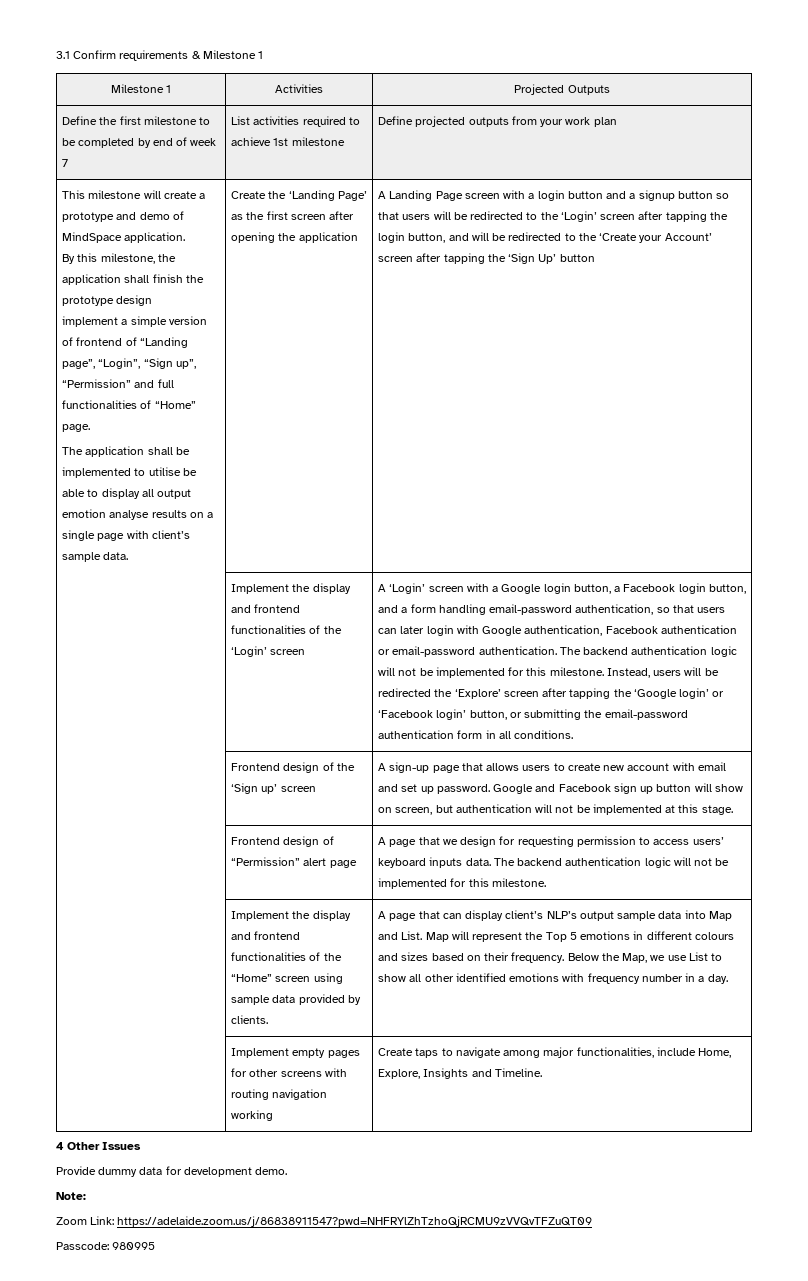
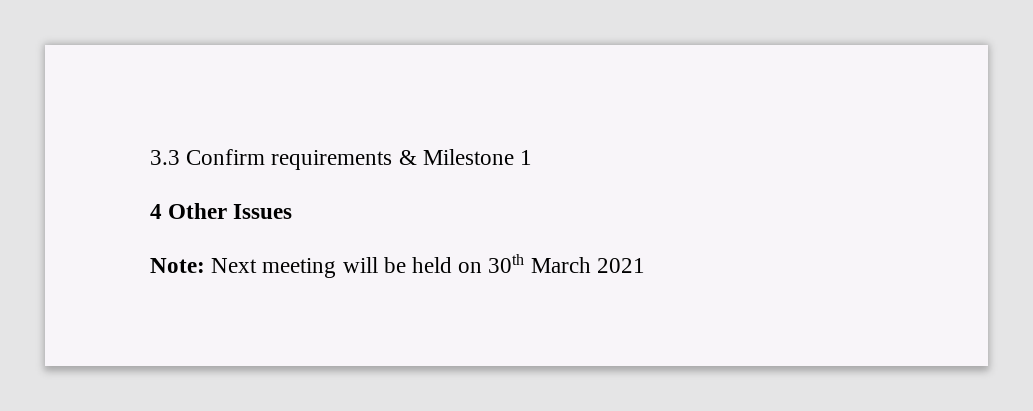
- 3.1 Confirm requirements & Milestone 1
+ 3.3 Confirm requirements & Milestone 1
- Milestone 1 | Activities | Projected Outputs
- Define the first milestone to be completed by end of week 7 | List activities required to achieve 1st milestone | Define projected outputs from your work plan
- This milestone will create a prototype and demo of MindSpace application.
- By this milestone, the application shall finish the prototype design
- implement a simple version of frontend of “Landing page”, “Login”, “Sign up”, “Permission” and full functionalities of “Home” page.
- The application shall be implemented to utilise be able to display all output emotion analyse results on a single page with client’s sample data. | Create the ‘Landing Page’ as the first screen after opening the application | A Landing Page screen with a login button and a signup button so that users will be redirected to the ‘Login’ screen after tapping the login button, and will be redirected to the ‘Create your Account’ screen after tapping the ‘Sign Up’ button
- | Implement the display and frontend functionalities of the ‘Login’ screen | A ‘Login’ screen with a Google login button, a Facebook login button, and a form handling email-password authentication, so that users can later login with Google authentication, Facebook authentication or email-password authentication. The backend authentication logic will not be implemented for this milestone. Instead, users will be redirected the ‘Explore’ screen after tapping the ‘Google login’ or ‘Facebook login’ button, or submitting the email-password authentication form in all conditions.
- | Frontend design of the ‘Sign up’ screen | A sign-up page that allows users to create new account with email and set up password. Google and Facebook sign up button will show on screen, but authentication will not be implemented at this stage.
- | Frontend design of “Permission” alert page | A page that we design for requesting permission to access users’ keyboard inputs data. The backend authentication logic will not be implemented for this milestone.
- | Implement the display and frontend functionalities of the “Home” screen using sample data provided by clients. | A page that can display client’s NLP’s output sample data into Map and List. Map will represent the Top 5 emotions in different colours and sizes based on their frequency. Below the Map, we use List to show all other identified emotions with frequency number in a day.
- | Implement empty pages for other screens with routing navigation working | Create taps to navigate among major functionalities, include Home, Explore, Insights and Timeline.
  4 Other Issues
- Provide dummy data for development demo.
- Note:
- Zoom Link: https://adelaide.zoom.us/j/86838911547?pwd=NHFRYlZhTzhoQjRCMU9zVVQvTFZuQT09
- Passcode: 980995
+ Note: Next meeting will be held on 30th March 2021

